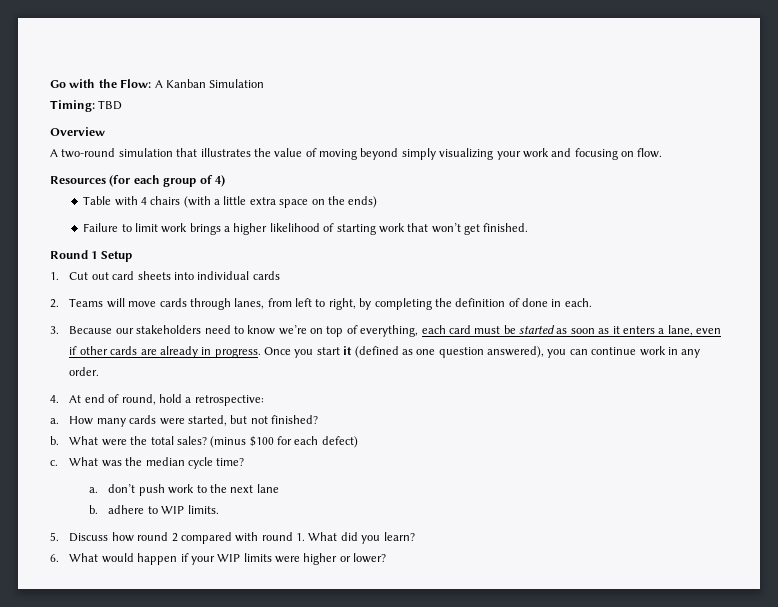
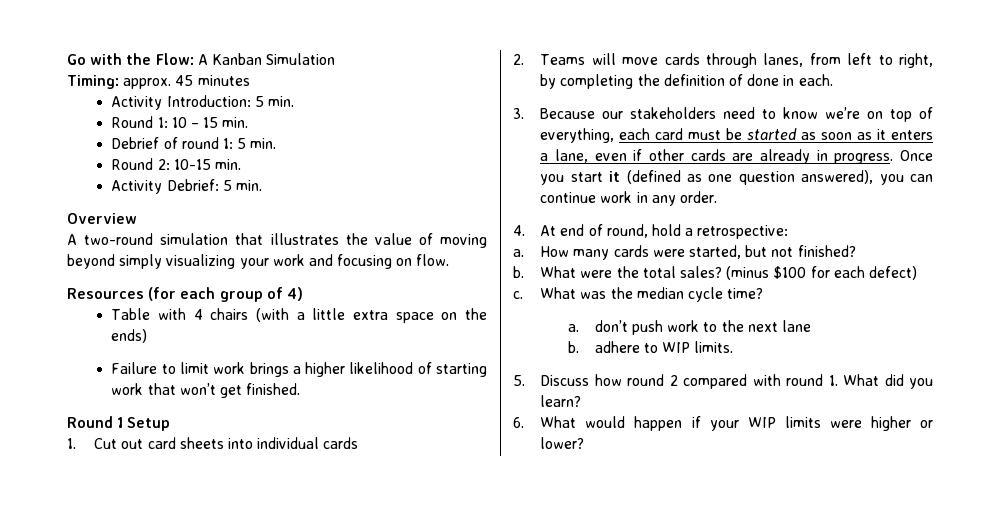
- Timing: TBD
+ Timing: approx. 45 minutes
+ Activity Introduction: 5 min.
+ Round 1: 10 – 15 min.
+ Debrief of round 1: 5 min.
+ Round 2: 10-15 min.
+ Activity Debrief: 5 min.

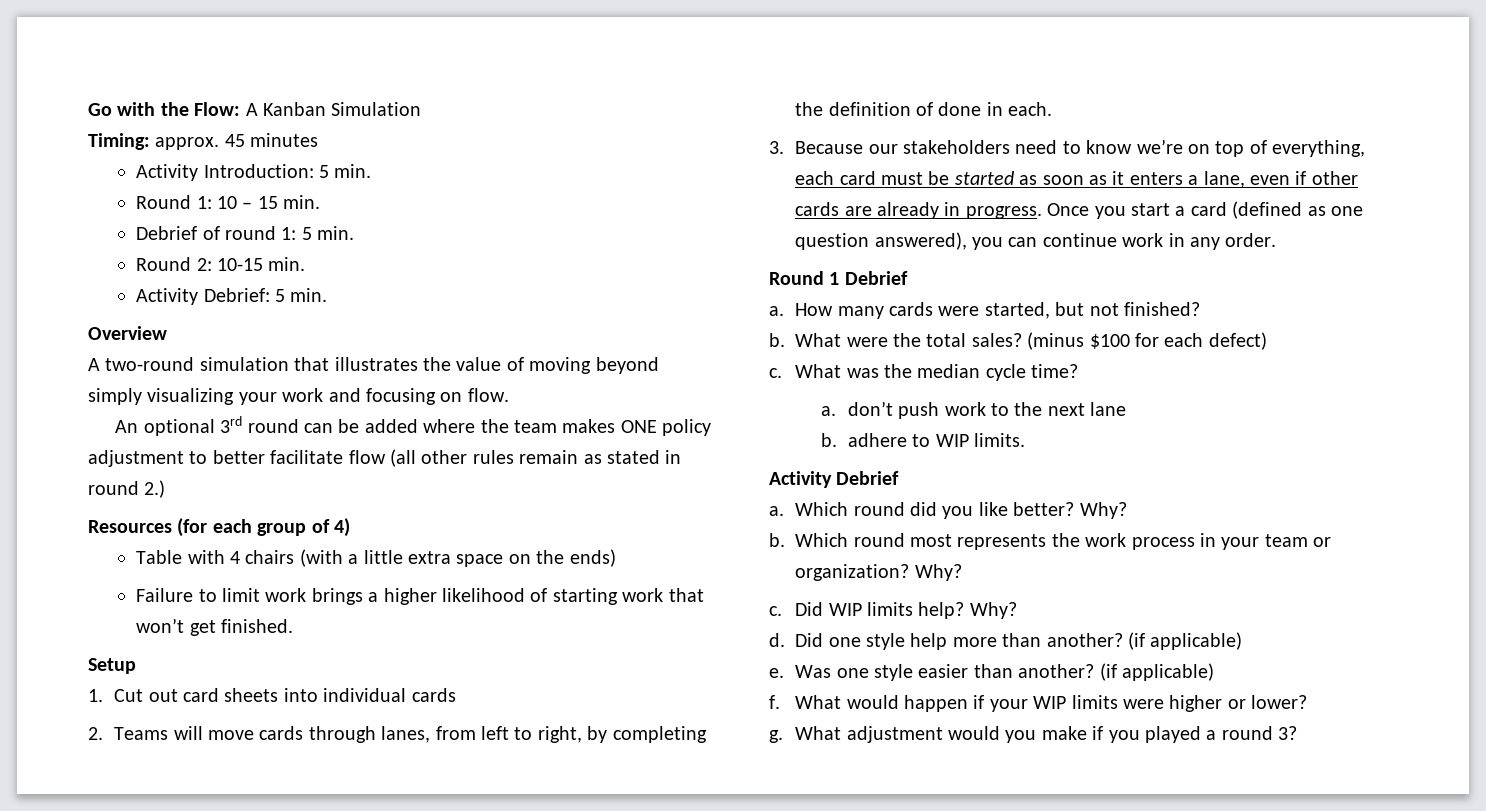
+ An optional 3rd round can be added where the team makes ONE policy adjustment to better facilitate flow (all other rules remain as stated in round 2.)
- Round 1 Setup
+ Setup
- Once you start it (defined as one question answered), you can continue work in any order.
+ Once you start a card (defined as one question answered), you can continue work in any order.
- 4. At end of round, hold a retrospective:
+ Round 1 Debrief
- 5. Discuss how round 2 compared with round 1. What did you learn?
- 6. What would happen if your WIP limits were higher or lower?
+ Activity Debrief
+ a. Which round did you like better? Why?
+ b. Which round most represents the work process in your team or organization? Why?
+ c. Did WIP limits help? Why?
+ d. Did one style help more than another? (if applicable)
+ e. Was one style easier than another? (if applicable)
+ f. What would happen if your WIP limits were higher or lower?
+ g. What adjustment would you make if you played a round 3?

